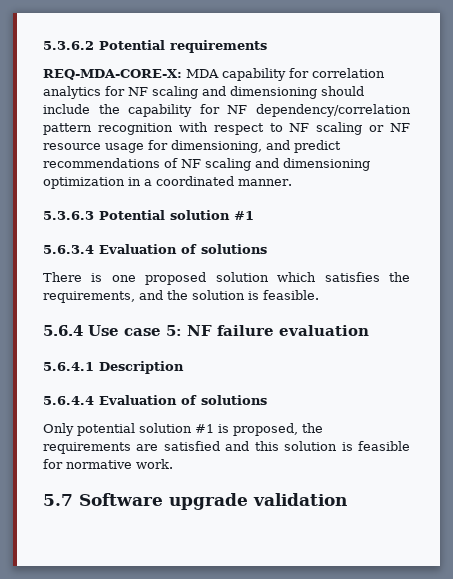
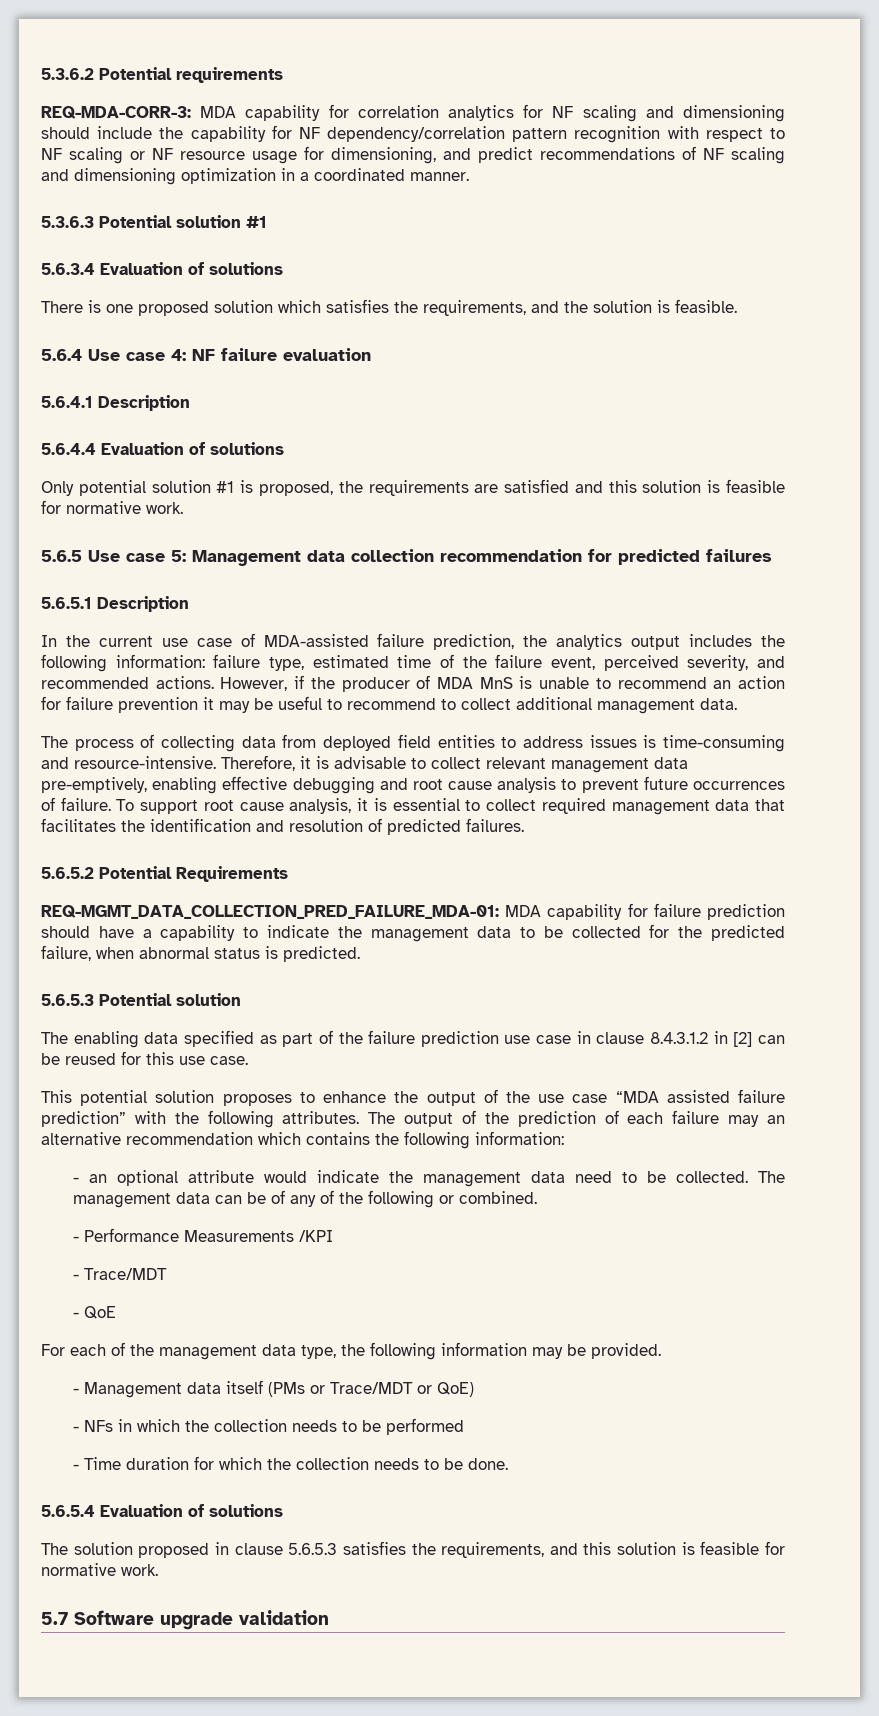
- REQ-MDA-CORE-X: MDA capability for correlation analytics for NF scaling and dimensioning should include the capability for NF dependency/correlation pattern recognition with respect to NF scaling or NF resource usage for dimensioning, and predict recommendations of NF scaling and dimensioning optimization in a coordinated manner.
+ REQ-MDA-CORR-3: MDA capability for correlation analytics for NF scaling and dimensioning should include the capability for NF dependency/correlation pattern recognition with respect to NF scaling or NF resource usage for dimensioning, and predict recommendations of NF scaling and dimensioning optimization in a coordinated manner.
- 5.6.4 Use case 5: NF failure evaluation
+ 5.6.4 Use case 4: NF failure evaluation
+ 5.6.5 Use case 5: Management data collection recommendation for predicted failures
+ 5.6.5.1 Description
+ In the current use case of MDA-assisted failure prediction, the analytics output includes the following information: failure type, estimated time of the failure event, perceived severity, and recommended actions. However, if the producer of MDA MnS is unable to recommend an action for failure prevention it may be useful to recommend to collect additional management data.
+ The process of collecting data from deployed field entities to address issues is time-consuming and resource-intensive. Therefore, it is advisable to collect relevant management data pre-emptively, enabling effective debugging and root cause analysis to prevent future occurrences of failure. To support root cause analysis, it is essential to collect required management data that facilitates the identification and resolution of predicted failures.
+ 5.6.5.2 Potential Requirements
+ REQ-MGMT_DATA_COLLECTION_PRED_FAILURE_MDA-01: MDA capability for failure prediction should have a capability to indicate the management data to be collected for the predicted failure, when abnormal status is predicted.
+ 5.6.5.3 Potential solution
+ The enabling data specified as part of the failure prediction use case in clause 8.4.3.1.2 in [2] can be reused for this use case.
+ This potential solution proposes to enhance the output of the use case “MDA assisted failure prediction” with the following attributes. The output of the prediction of each failure may an alternative recommendation which contains the following information:
+ - an optional attribute would indicate the management data need to be collected. The management data can be of any of the following or combined.
+ - Performance Measurements /KPI
+ - Trace/MDT
+ - QoE
+ For each of the management data type, the following information may be provided.
+ - Management data itself (PMs or Trace/MDT or QoE)
+ - NFs in which the collection needs to be performed
+ - Time duration for which the collection needs to be done.
+ 5.6.5.4 Evaluation of solutions
+ The solution proposed in clause 5.6.5.3 satisfies the requirements, and this solution is feasible for normative work.

